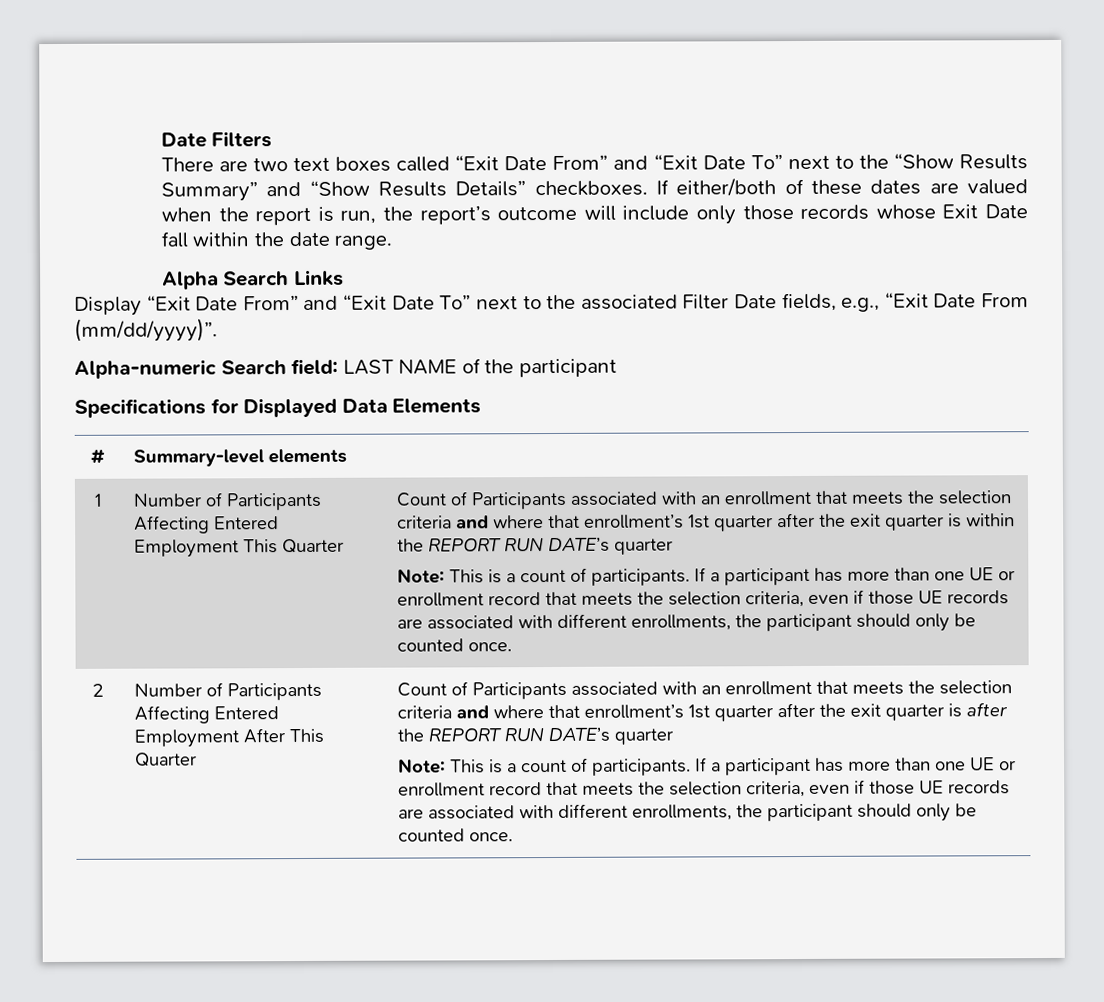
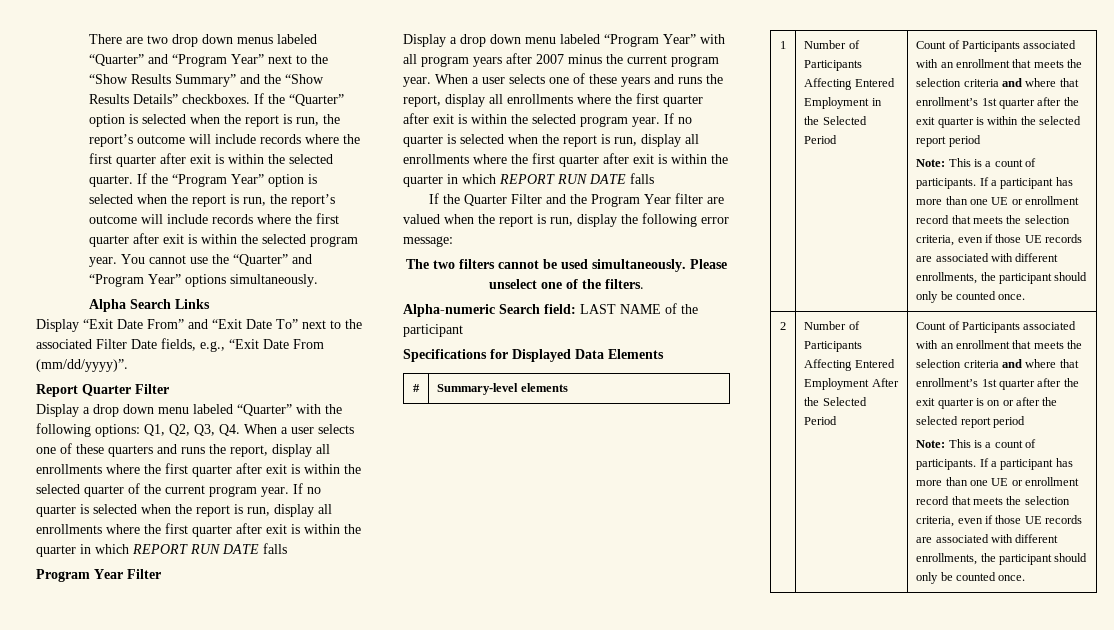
- Date Filters
- There are two text boxes called “Exit Date From” and “Exit Date To” next to the “Show Results Summary” and “Show Results Details” checkboxes.
+ There are two drop down menus labeled “Quarter” and “Program Year” next to the “Show Results Summary” and the “Show Results Details” checkboxes.
- If either/both of these dates are valued when the report is run, the report’s outcome will include only those records whose Exit Date fall within the date range.
+ If the “Quarter” option is selected when the report is run, the report’s outcome will include records where the first quarter after exit is within the selected quarter. If the “Program Year” option is selected when the report is run, the report’s outcome will include records where the first quarter after exit is within the selected program year. You cannot use the “Quarter” and “Program Year” options simultaneously.
+ Report Quarter Filter
+ Display a drop down menu labeled “Quarter” with the following options: Q1, Q2, Q3, Q4. When a user selects one of these quarters and runs the report, display all enrollments where the first quarter after exit is within the selected quarter of the current program year. If no quarter is selected when the report is run, display all enrollments where the first quarter after exit is within the quarter in which REPORT RUN DATE falls
+ Program Year Filter
+ Display a drop down menu labeled “Program Year” with all program years after 2007 minus the current program year. When a user selects one of these years and runs the report, display all enrollments where the first quarter after exit is within the selected program year. If no quarter is selected when the report is run, display all enrollments where the first quarter after exit is within the quarter in which REPORT RUN DATE falls
+ If the Quarter Filter and the Program Year filter are valued when the report is run, display the following error message:
+ The two filters cannot be used simultaneously. Please unselect one of the filters.
- Number of Participants Affecting Entered Employment This Quarter
+ Number of Participants Affecting Entered Employment in the Selected Period
- Count of Participants associated with an enrollment that meets the selection criteria and where that enrollment’s 1st quarter after the exit quarter is within the REPORT RUN DATE’s quarter
+ Count of Participants associated with an enrollment that meets the selection criteria and where that enrollment’s 1st quarter after the exit quarter is within the selected report period
- Number of Participants Affecting Entered Employment After This Quarter
+ Number of Participants Affecting Entered Employment After the Selected Period
- Count of Participants associated with an enrollment that meets the selection criteria and where that enrollment’s 1st quarter after the exit quarter is after the REPORT RUN DATE’s quarter
+ Count of Participants associated with an enrollment that meets the selection criteria and where that enrollment’s 1st quarter after the exit quarter is on or after the selected report period

